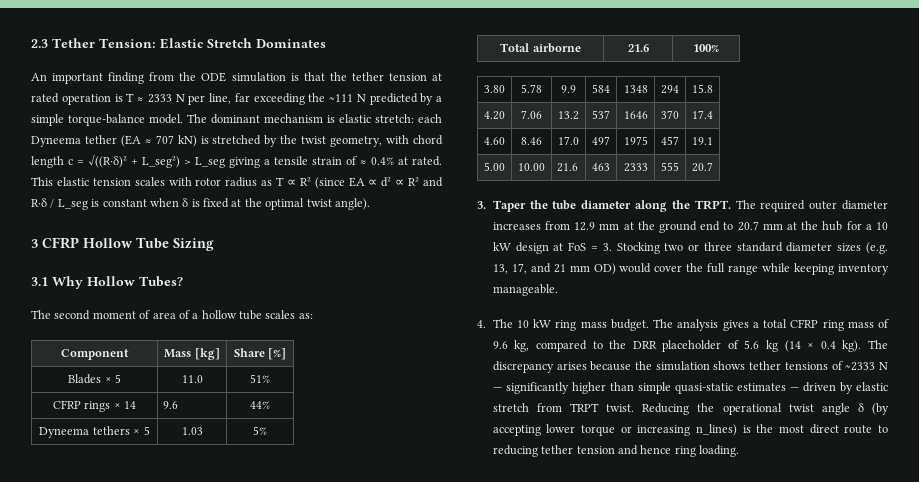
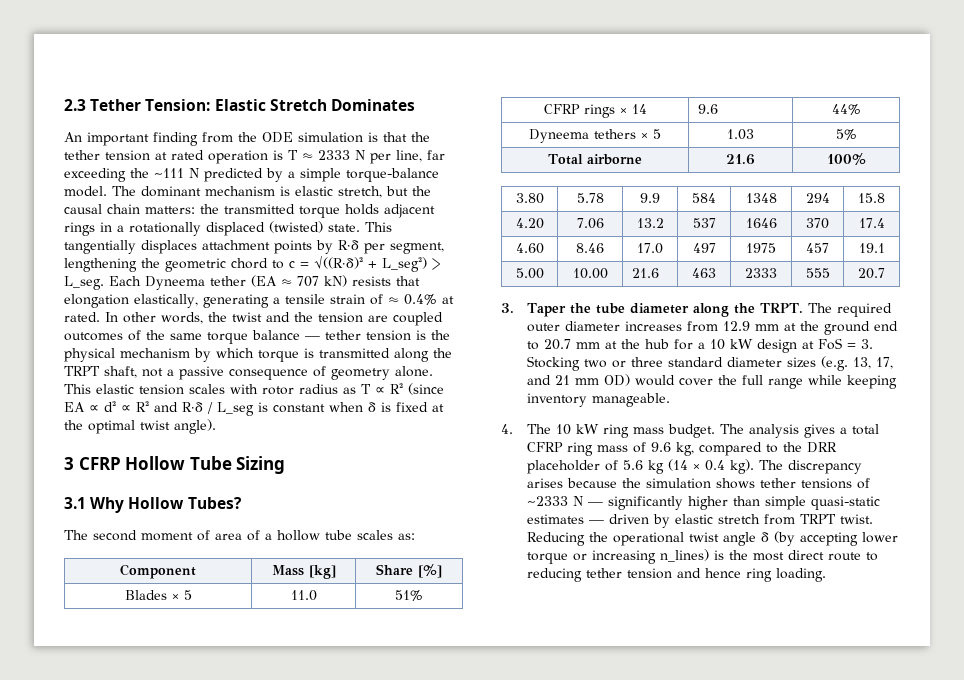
- The dominant mechanism is elastic stretch: each Dyneema tether (EA ≈ 707 kN) is stretched by the twist geometry, with chord length c = √((R·δ)² + L_seg²) > L_seg giving a tensile strain of ≈ 0.4% at rated.
+ The dominant mechanism is elastic stretch, but the causal chain matters: the transmitted torque holds adjacent rings in a rotationally displaced (twisted) state. This tangentially displaces attachment points by R·δ per segment, lengthening the geometric chord to c = √((R·δ)² + L_seg²) > L_seg. Each Dyneema tether (EA ≈ 707 kN) resists that elongation elastically, generating a tensile strain of ≈ 0.4% at rated.
+ In other words, the twist and the tension are coupled outcomes of the same torque balance — tether tension is the physical mechanism by which torque is transmitted along the TRPT shaft, not a passive consequence of geometry alone.

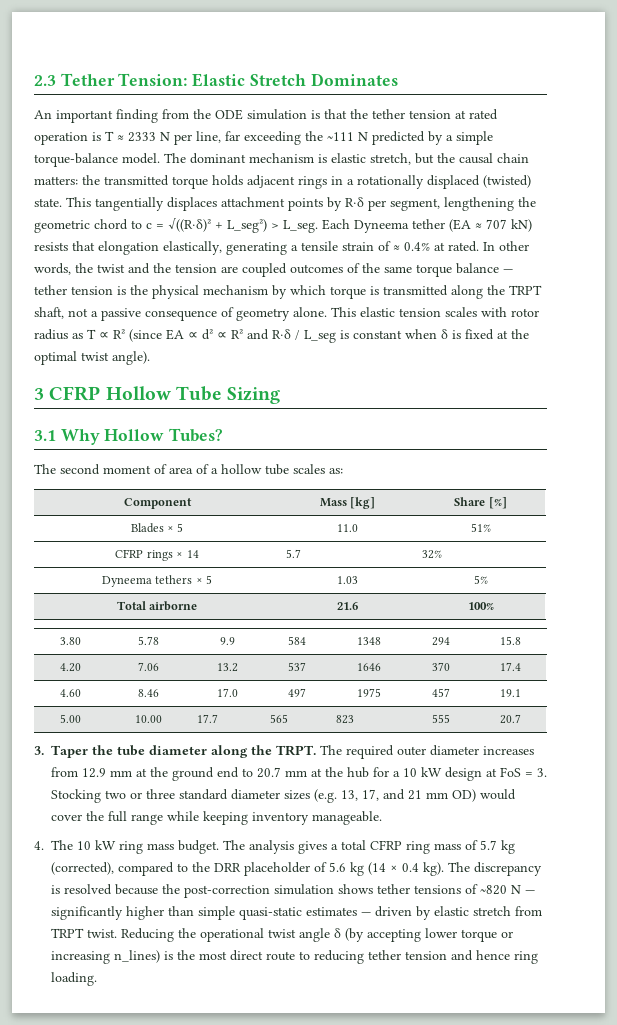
- CFRP rings × 14 | 9.6 | 44%
+ CFRP rings × 14 | 5.7 | 32%
- 5.00 | 10.00 | 21.6 | 463 | 2333 | 555 | 20.7
+ 5.00 | 10.00 | 17.7 | 565 | 823 | 555 | 20.7
- The analysis gives a total CFRP ring mass of 9.6 kg, compared to the DRR placeholder of 5.6 kg (14 × 0.4 kg).
+ The analysis gives a total CFRP ring mass of 5.7 kg (corrected), compared to the DRR placeholder of 5.6 kg (14 × 0.4 kg).
- The discrepancy arises because the simulation shows tether tensions of ~2333 N — significantly higher than simple quasi-static estimates — driven by elastic stretch from TRPT twist.
+ The discrepancy is resolved because the post-correction simulation shows tether tensions of ~820 N — significantly higher than simple quasi-static estimates — driven by elastic stretch from TRPT twist.

